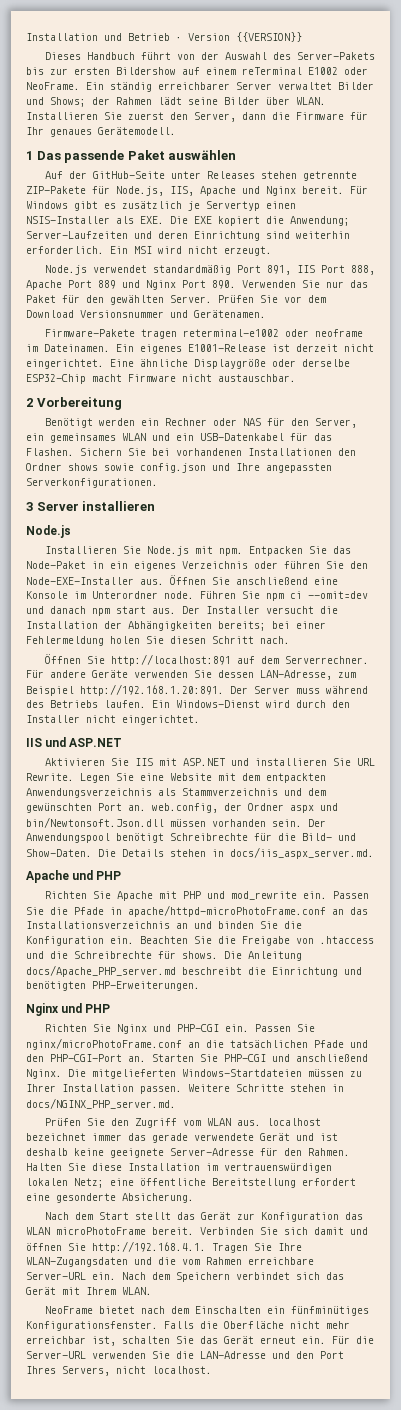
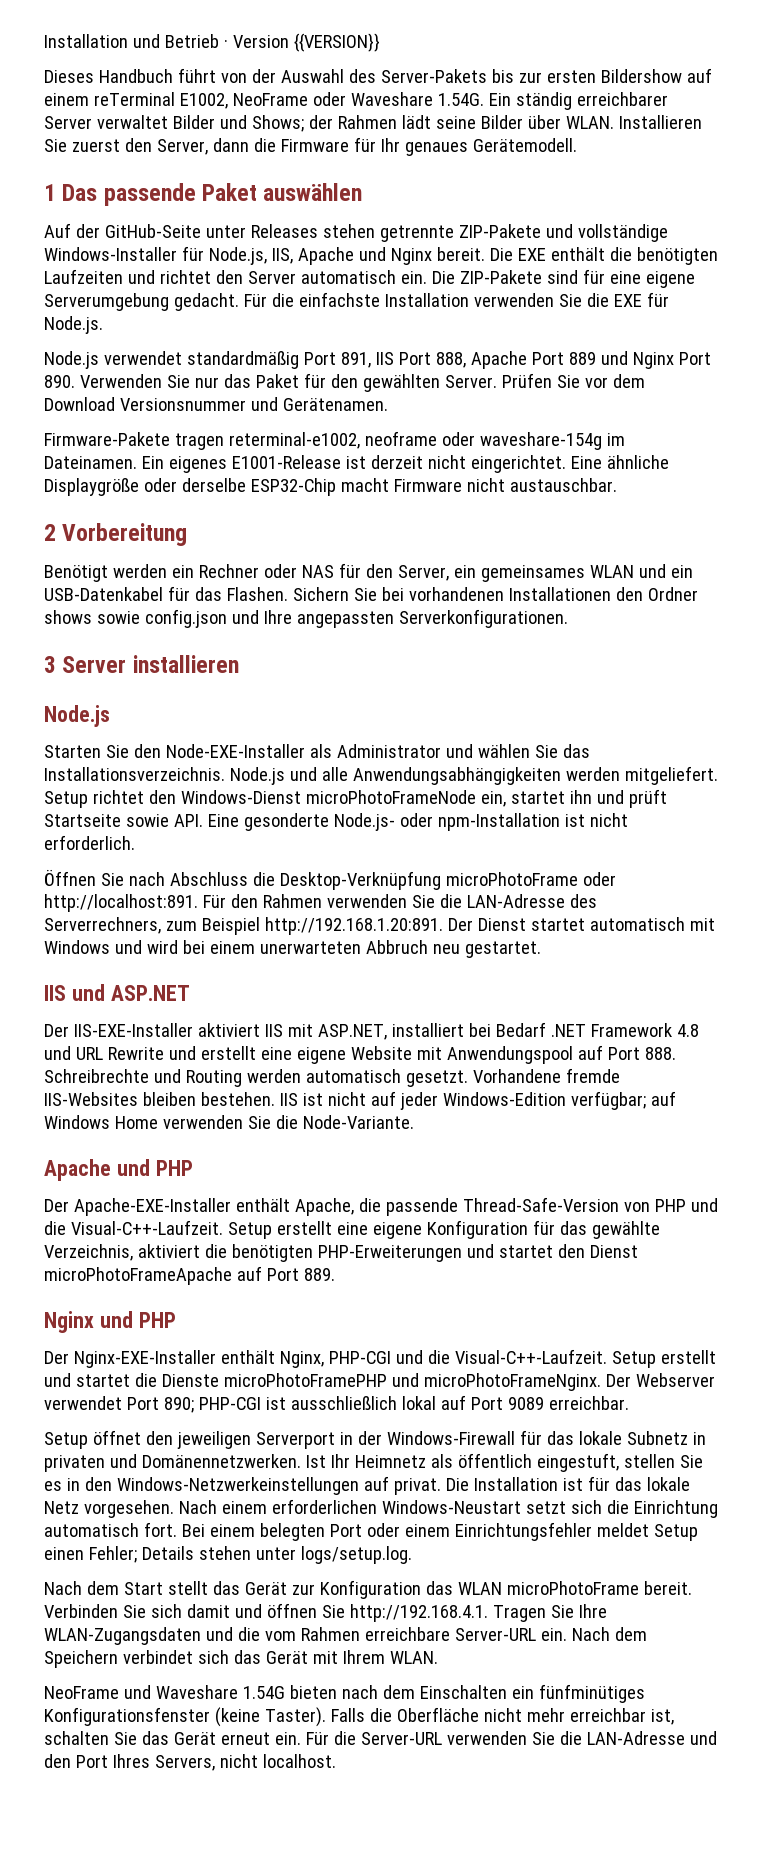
- Dieses Handbuch führt von der Auswahl des Server-Pakets bis zur ersten Bildershow auf einem reTerminal E1002 oder NeoFrame. Ein ständig erreichbarer Server verwaltet Bilder und Shows; der Rahmen lädt seine Bilder über WLAN.
+ Dieses Handbuch führt von der Auswahl des Server-Pakets bis zur ersten Bildershow auf einem reTerminal E1002, NeoFrame oder Waveshare 1.54G. Ein ständig erreichbarer Server verwaltet Bilder und Shows; der Rahmen lädt seine Bilder über WLAN.
- Auf der GitHub-Seite unter Releases stehen getrennte ZIP-Pakete für Node.js, IIS, Apache und Nginx bereit.
+ Auf der GitHub-Seite unter Releases stehen getrennte ZIP-Pakete und vollständige Windows-Installer für Node.js, IIS, Apache und Nginx bereit.
- Für Windows gibt es zusätzlich je Servertyp einen NSIS-Installer als EXE. Die EXE kopiert die Anwendung; Server-Laufzeiten und deren Einrichtung sind weiterhin erforderlich. Ein MSI wird nicht erzeugt.
+ Die EXE enthält die benötigten Laufzeiten und richtet den Server automatisch ein. Die ZIP-Pakete sind für eine eigene Serverumgebung gedacht. Für die einfachste Installation verwenden Sie die EXE für Node.js.
- Firmware-Pakete tragen reterminal-e1002 oder neoframe im Dateinamen.
+ Firmware-Pakete tragen reterminal-e1002, neoframe oder waveshare-154g im Dateinamen.
- Installieren Sie Node.js mit npm. Entpacken Sie das Node-Paket in ein eigenes Verzeichnis oder führen Sie den Node-EXE-Installer aus. Öffnen Sie anschließend eine Konsole im Unterordner node. Führen Sie npm ci --omit=dev und danach npm start aus. Der Installer versucht die Installation der Abhängigkeiten bereits; bei einer Fehlermeldung holen Sie diesen Schritt nach.
- Öffnen Sie http://localhost:891 auf dem Serverrechner. Für andere Geräte verwenden Sie dessen LAN-Adresse, zum Beispiel http://192.168.1.20:891. Der Server muss während des Betriebs laufen. Ein Windows-Dienst wird durch den Installer nicht eingerichtet.
+ Starten Sie den Node-EXE-Installer als Administrator und wählen Sie das Installationsverzeichnis. Node.js und alle Anwendungsabhängigkeiten werden mitgeliefert. Setup richtet den Windows-Dienst microPhotoFrameNode ein, startet ihn und prüft Startseite sowie API. Eine gesonderte Node.js- oder npm-Installation ist nicht erforderlich.
+ Öffnen Sie nach Abschluss die Desktop-Verknüpfung microPhotoFrame oder http://localhost:891. Für den Rahmen verwenden Sie die LAN-Adresse des Serverrechners, zum Beispiel http://192.168.1.20:891. Der Dienst startet automatisch mit Windows und wird bei einem unerwarteten Abbruch neu gestartet.
  IIS und ASP.NET
- Aktivieren Sie IIS mit ASP.NET und installieren Sie URL Rewrite. Legen Sie eine Website mit dem entpackten Anwendungsverzeichnis als Stammverzeichnis und dem gewünschten Port an. web.config, der Ordner aspx und bin/Newtonsoft.Json.dll müssen vorhanden sein. Der Anwendungspool benötigt Schreibrechte für die Bild- und Show-Daten. Die Details stehen in docs/iis_aspx_server.md.
+ Der IIS-EXE-Installer aktiviert IIS mit ASP.NET, installiert bei Bedarf .NET Framework 4.8 und URL Rewrite und erstellt eine eigene Website mit Anwendungspool auf Port 888. Schreibrechte und Routing werden automatisch gesetzt. Vorhandene fremde IIS-Websites bleiben bestehen. IIS ist nicht auf jeder Windows-Edition verfügbar; auf Windows Home verwenden Sie die Node-Variante.
  Apache und PHP
- Richten Sie Apache mit PHP und mod_rewrite ein. Passen Sie die Pfade in apache/httpd-microPhotoFrame.conf an das Installationsverzeichnis an und binden Sie die Konfiguration ein. Beachten Sie die Freigabe von .htaccess und die Schreibrechte für shows. Die Anleitung docs/Apache_PHP_server.md beschreibt die Einrichtung und benötigten PHP-Erweiterungen.
+ Der Apache-EXE-Installer enthält Apache, die passende Thread-Safe-Version von PHP und die Visual-C++-Laufzeit. Setup erstellt eine eigene Konfiguration für das gewählte Verzeichnis, aktiviert die benötigten PHP-Erweiterungen und startet den Dienst microPhotoFrameApache auf Port 889.
  Nginx und PHP
- Richten Sie Nginx und PHP-CGI ein. Passen Sie nginx/microPhotoFrame.conf an die tatsächlichen Pfade und den PHP-CGI-Port an. Starten Sie PHP-CGI und anschließend Nginx. Die mitgelieferten Windows-Startdateien müssen zu Ihrer Installation passen. Weitere Schritte stehen in docs/NGINX_PHP_server.md.
- Prüfen Sie den Zugriff vom WLAN aus. localhost bezeichnet immer das gerade verwendete Gerät und ist deshalb keine geeignete Server-Adresse für den Rahmen. Halten Sie diese Installation im vertrauenswürdigen lokalen Netz; eine öffentliche Bereitstellung erfordert eine gesonderte Absicherung.
+ Der Nginx-EXE-Installer enthält Nginx, PHP-CGI und die Visual-C++-Laufzeit. Setup erstellt und startet die Dienste microPhotoFramePHP und microPhotoFrameNginx. Der Webserver verwendet Port 890; PHP-CGI ist ausschließlich lokal auf Port 9089 erreichbar.
+ Setup öffnet den jeweiligen Serverport in der Windows-Firewall für das lokale Subnetz in privaten und Domänennetzwerken. Ist Ihr Heimnetz als öffentlich eingestuft, stellen Sie es in den Windows-Netzwerkeinstellungen auf privat. Die Installation ist für das lokale Netz vorgesehen. Nach einem erforderlichen Windows-Neustart setzt sich die Einrichtung automatisch fort. Bei einem belegten Port oder einem Einrichtungsfehler meldet Setup einen Fehler; Details stehen unter logs/setup.log.
- NeoFrame bietet nach dem Einschalten ein fünfminütiges Konfigurationsfenster.
+ NeoFrame und Waveshare 1.54G bieten nach dem Einschalten ein fünfminütiges Konfigurationsfenster (keine Taster).

